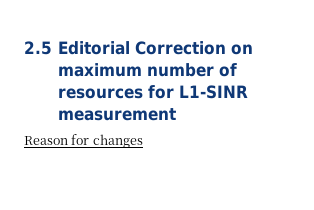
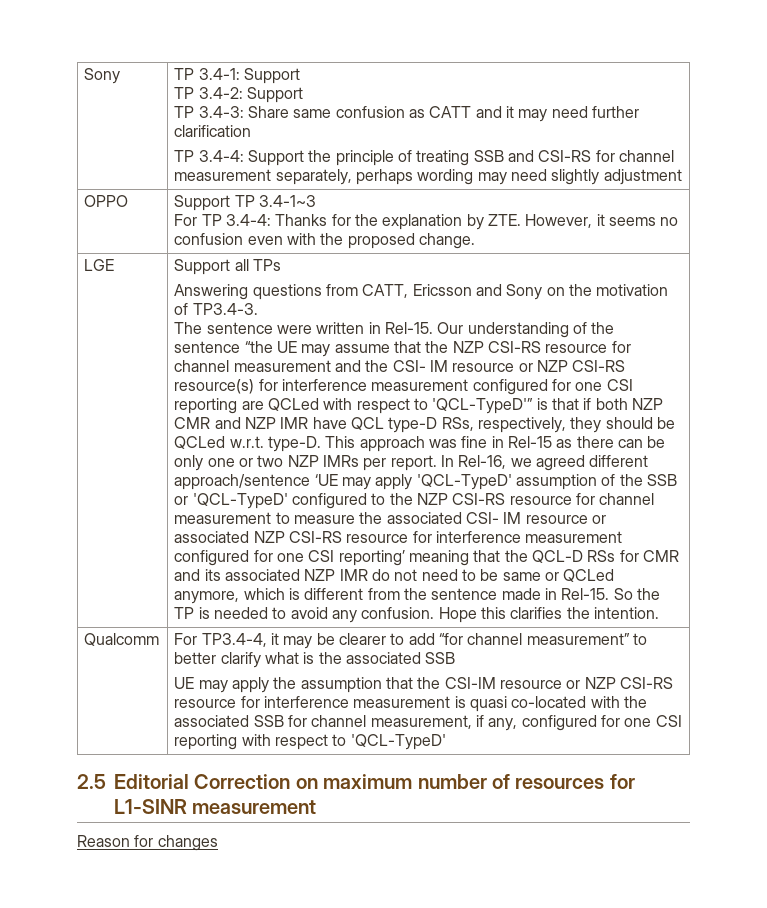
+ Sony | TP 3.4-1: Support
+ TP 3.4-2: Support
+ TP 3.4-3: Share same confusion as CATT and it may need further clarification
+ TP 3.4-4: Support the principle of treating SSB and CSI-RS for channel measurement separately, perhaps wording may need slightly adjustment
+ OPPO | Support TP 3.4-1~3
+ For TP 3.4-4: Thanks for the explanation by ZTE. However, it seems no confusion even with the proposed change.
+ LGE | Support all TPs
+ Answering questions from CATT, Ericsson and Sony on the motivation of TP3.4-3.
+ The sentence were written in Rel-15. Our understanding of the sentence “the UE may assume that the NZP CSI-RS resource for channel measurement and the CSI- IM resource or NZP CSI-RS resource(s) for interference measurement configured for one CSI reporting are QCLed with respect to 'QCL-TypeD'” is that if both NZP CMR and NZP IMR have QCL type-D RSs, respectively, they should be QCLed w.r.t. type-D. This approach was fine in Rel-15 as there can be only one or two NZP IMRs per report. In Rel-16, we agreed different approach/sentence ‘UE may apply 'QCL-TypeD' assumption of the SSB or 'QCL-TypeD' configured to the NZP CSI-RS resource for channel measurement to measure the associated CSI- IM resource or associated NZP CSI-RS resource for interference measurement configured for one CSI reporting’ meaning that the QCL-D RSs for CMR and its associated NZP IMR do not need to be same or QCLed anymore, which is different from the sentence made in Rel-15. So the TP is needed to avoid any confusion. Hope this clarifies the intention.
+ Qualcomm | For TP3.4-4, it may be clearer to add “for channel measurement” to better clarify what is the associated SSB
+ UE may apply the assumption that the CSI-IM resource or NZP CSI-RS resource for interference measurement is quasi co-located with the associated SSB for channel measurement, if any, configured for one CSI reporting with respect to 'QCL-TypeD'

